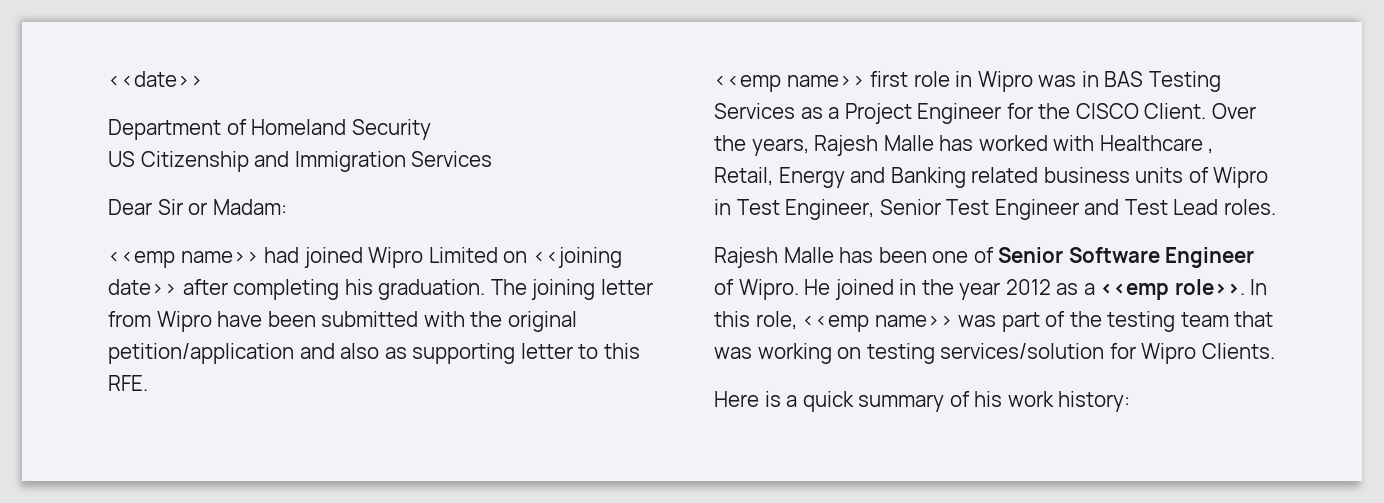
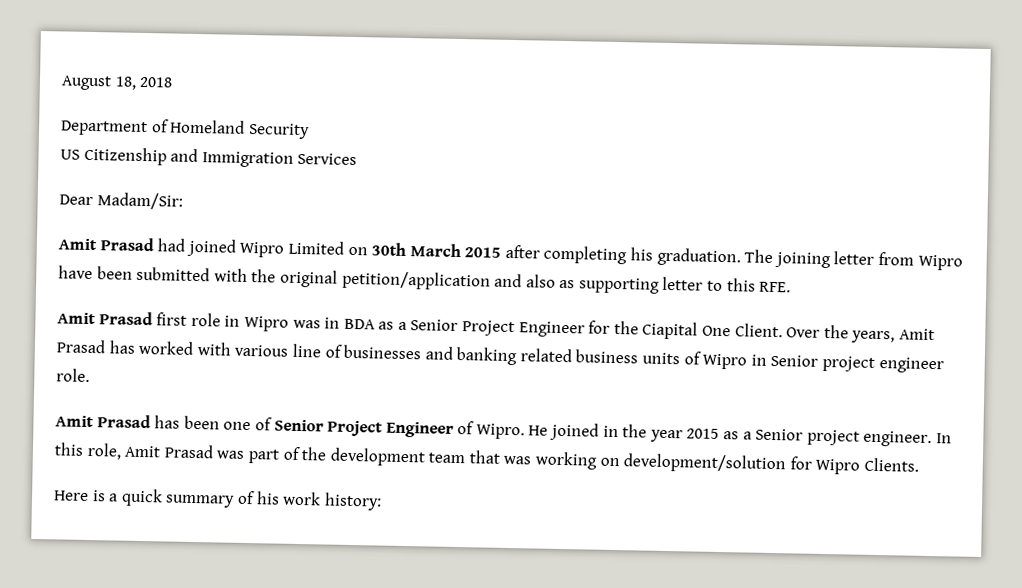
- <<date>>
+ August 18, 2018
- Dear Sir or Madam:
- <<emp name>> had joined Wipro Limited on <<joining date>> after completing his graduation.
+ Dear Madam/Sir:
+ Amit Prasad had joined Wipro Limited on 30th March 2015 after completing his graduation.
- <<emp name>> first role in Wipro was in BAS Testing Services as a Project Engineer for the CISCO Client.
+ Amit Prasad first role in Wipro was in BDA as a Senior Project Engineer for the Ciapital One Client.
- Over the years, Rajesh Malle has worked with Healthcare , Retail, Energy and Banking related business units of Wipro in Test Engineer, Senior Test Engineer and Test Lead roles.
- Rajesh Malle has been one of Senior Software Engineer of Wipro.
+ Over the years, Amit Prasad has worked with various line of businesses and banking related business units of Wipro in Senior project engineer role.
+ Amit Prasad has been one of Senior Project Engineer of Wipro.
- He joined in the year 2012 as a <<emp role>>.
+ He joined in the year 2015 as a Senior project engineer.
- In this role, <<emp name>> was part of the testing team that was working on testing services/solution for Wipro Clients.
+ In this role, Amit Prasad was part of the development team that was working on development/solution for Wipro Clients.

